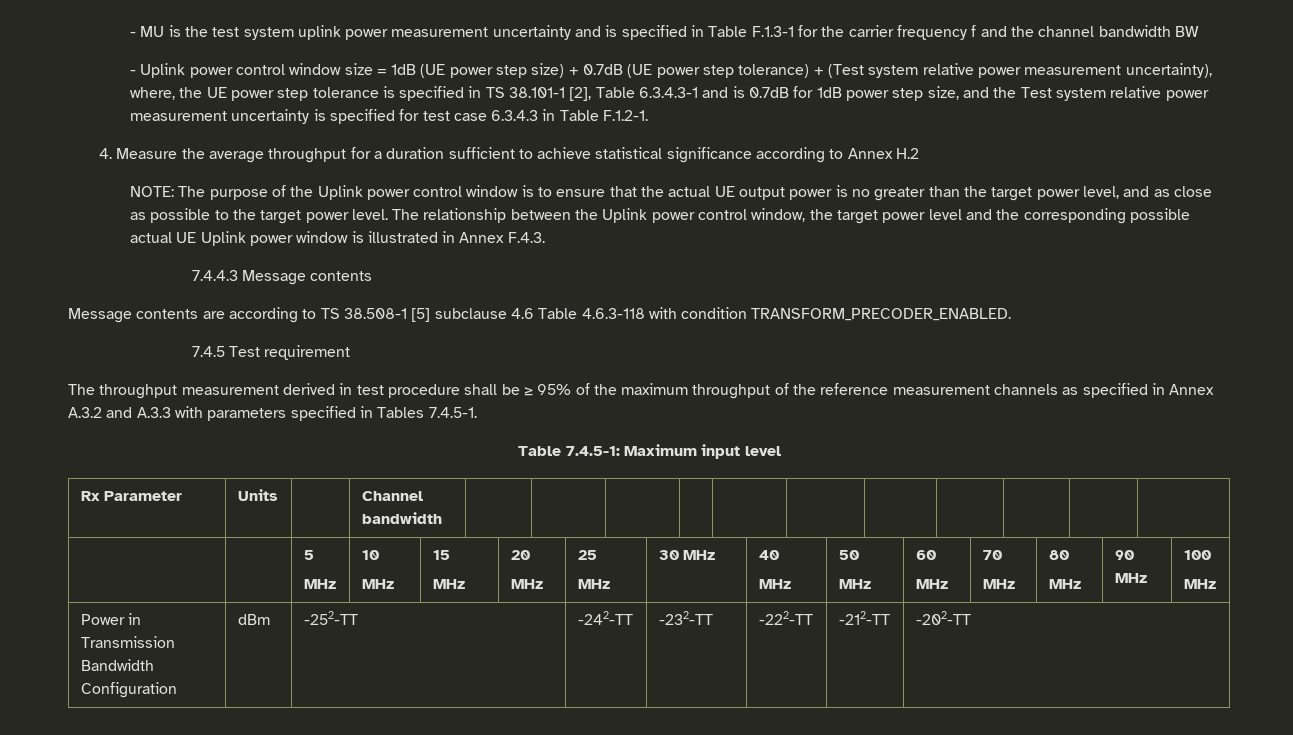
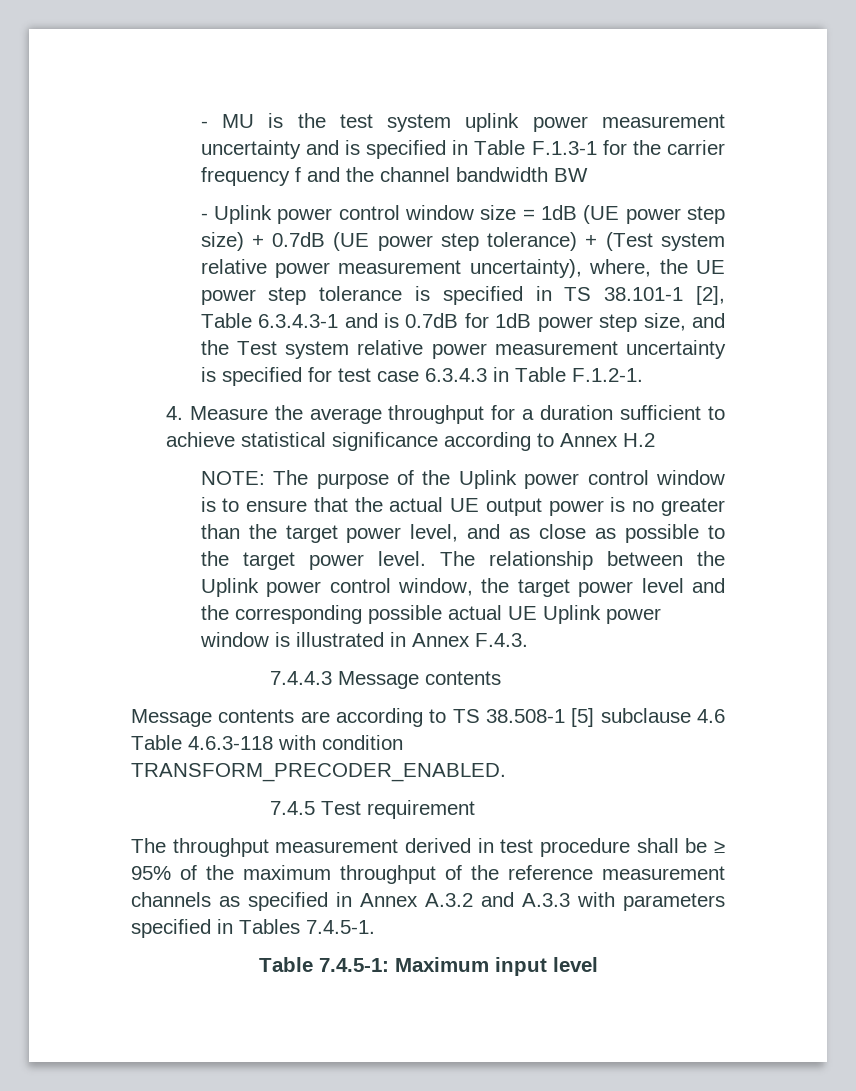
- Rx Parameter | Units | | Channel bandwidth | | | | | | | | | | |
- | | 5
- MHz | 10
- MHz | 15
- MHz | 20
- MHz | 25
- MHz | 30 MHz | 40
- MHz | 50
- MHz | 60
- MHz | 70
- MHz | 80
- MHz | 90 MHz | 100
- MHz
- Power in Transmission Bandwidth Configuration | dBm | -252-TT | -242-TT | -232-TT | -222-TT | -212-TT | -202-TT

